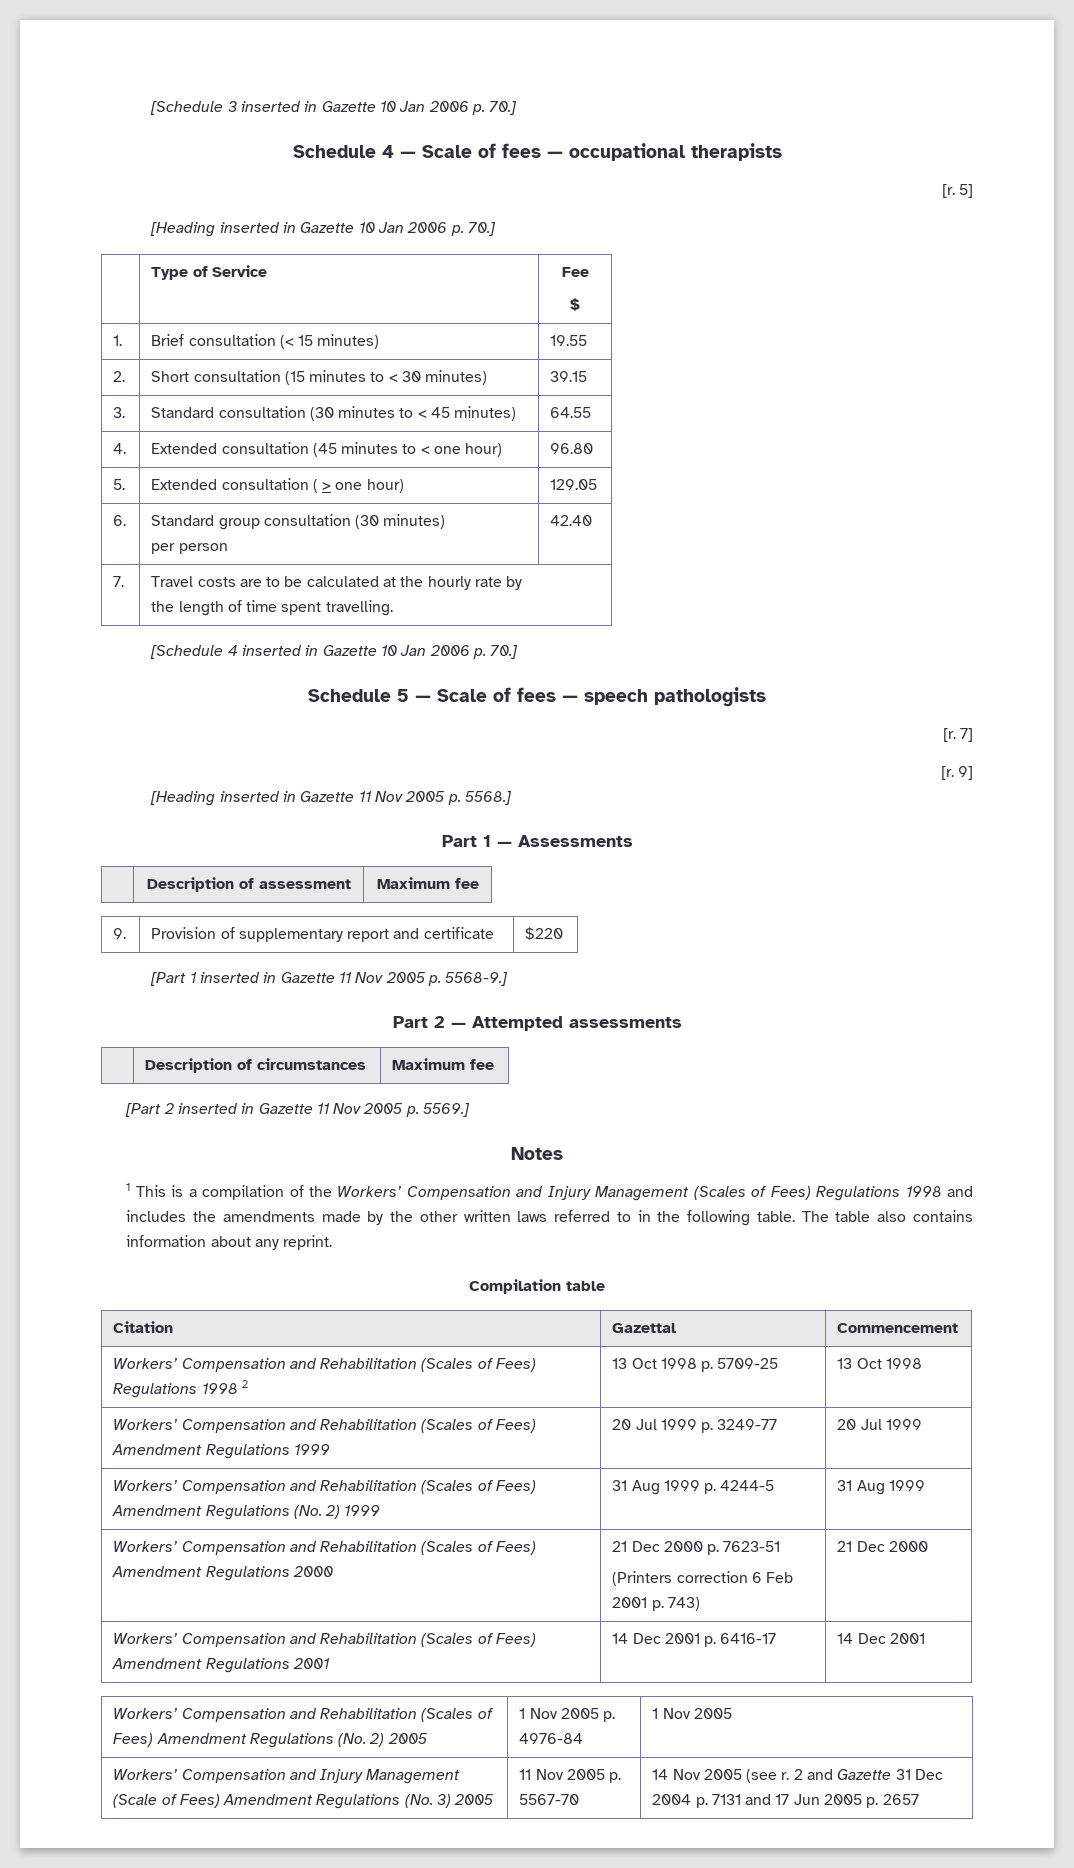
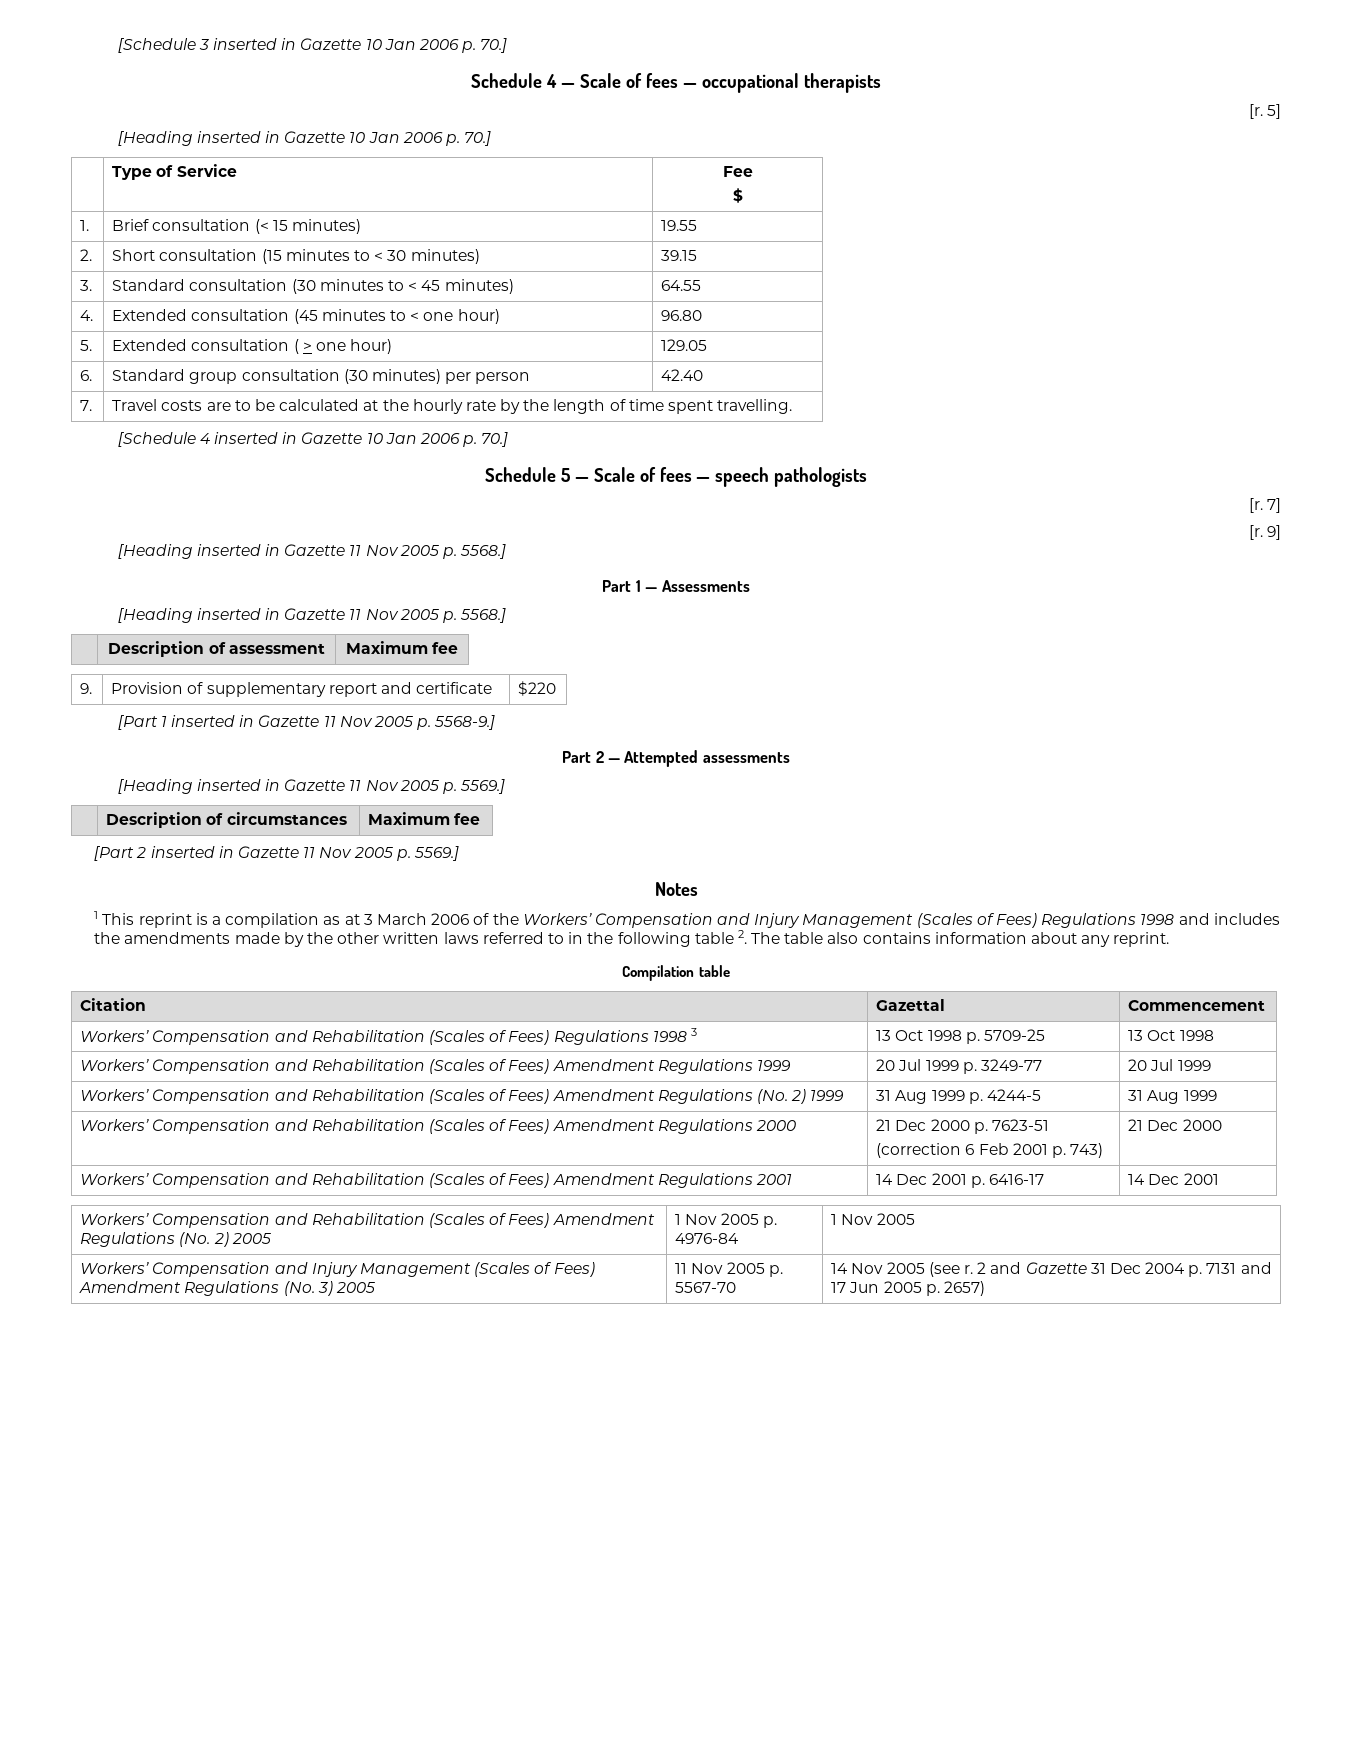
- 6. | Standard group consultation (30 minutes)
- per person | 42.40
+ 6. | Standard group consultation (30 minutes) per person | 42.40
- 7. | Travel costs are to be calculated at the hourly rate by
- the length of time spent travelling.
+ 7. | Travel costs are to be calculated at the hourly rate by the length of time spent travelling.
  Part 1 — Assessments
+ [Heading inserted in Gazette 11 Nov 2005 p. 5568.]
+ [Heading inserted in Gazette 11 Nov 2005 p. 5569.]
- 1 This is a compilation of the Workers’ Compensation and Injury Management (Scales of Fees) Regulations 1998 and includes the amendments made by the other written laws referred to in the following table. The table also contains information about any reprint.
+ 1 This reprint is a compilation as at 3 March 2006 of the Workers’ Compensation and Injury Management (Scales of Fees) Regulations 1998 and includes the amendments made by the other written laws referred to in the following table 2. The table also contains information about any reprint.
- Workers’ Compensation and Rehabilitation (Scales of Fees) Regulations 1998 2 | 13 Oct 1998 p. 5709-25 | 13 Oct 1998
+ Workers’ Compensation and Rehabilitation (Scales of Fees) Regulations 1998 3 | 13 Oct 1998 p. 5709-25 | 13 Oct 1998
  Workers’ Compensation and Rehabilitation (Scales of Fees) Amendment Regulations 2000 | 21 Dec 2000 p. 7623-51
- (Printers correction 6 Feb 2001 p. 743) | 21 Dec 2000
+ (correction 6 Feb 2001 p. 743) | 21 Dec 2000
- Workers’ Compensation and Injury Management (Scale of Fees) Amendment Regulations (No. 3) 2005 | 11 Nov 2005 p. 5567-70 | 14 Nov 2005 (see r. 2 and Gazette 31 Dec 2004 p. 7131 and 17 Jun 2005 p. 2657
+ Workers’ Compensation and Injury Management (Scales of Fees) Amendment Regulations (No. 3) 2005 | 11 Nov 2005 p. 5567-70 | 14 Nov 2005 (see r. 2 and Gazette 31 Dec 2004 p. 7131 and 17 Jun 2005 p. 2657)

